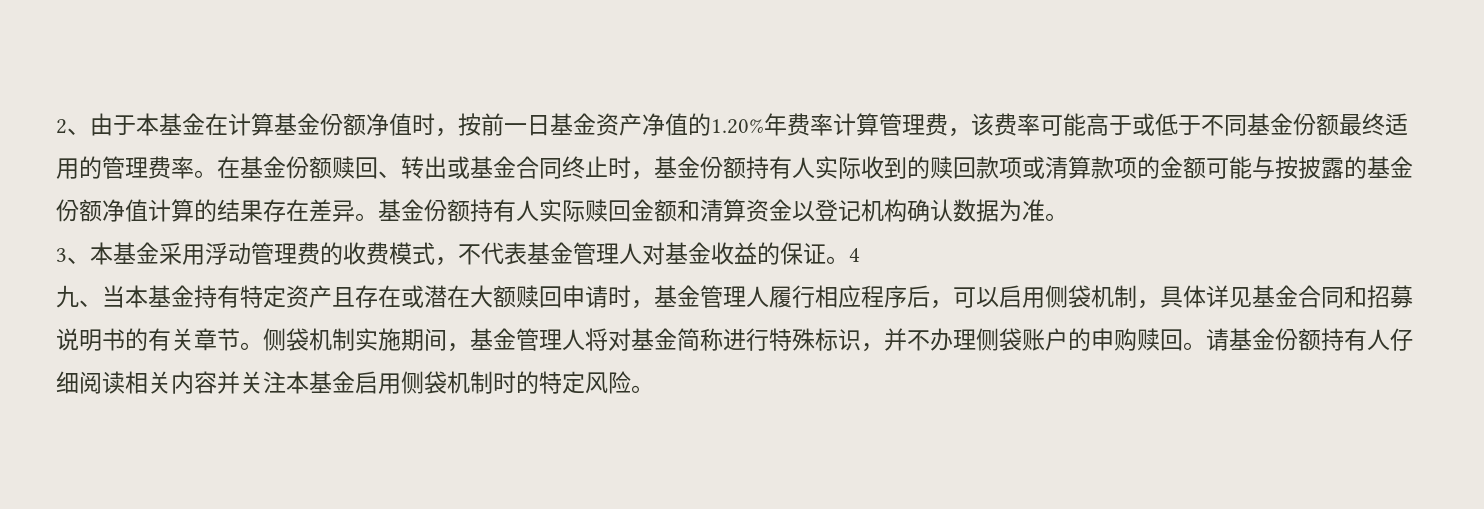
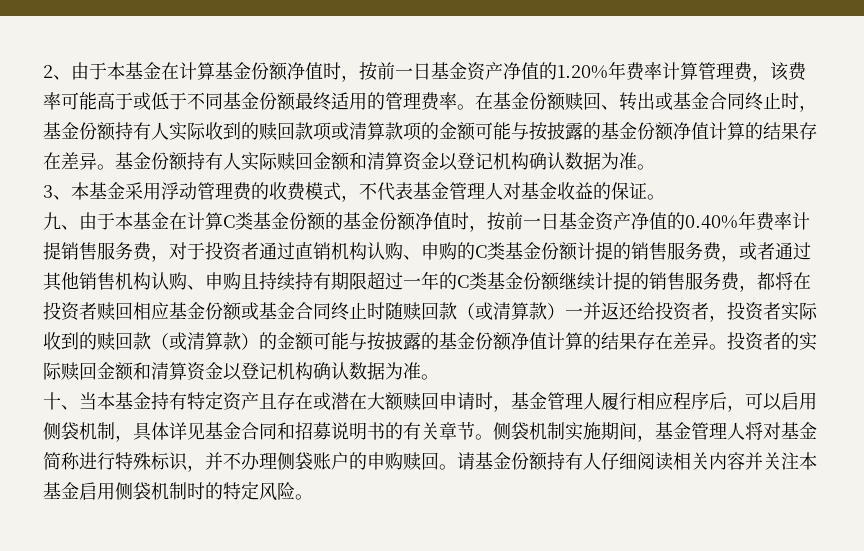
- 3、本基金采用浮动管理费的收费模式，不代表基金管理人对基金收益的保证。4
- 九、当本基金持有特定资产且存在或潜在大额赎回申请时，基金管理人履行相应程序后，可以启用侧袋机制，具体详见基金合同和招募说明书的有关章节。
+ 3、本基金采用浮动管理费的收费模式，不代表基金管理人对基金收益的保证。
+ 九、由于本基金在计算C类基金份额的基金份额净值时，按前一日基金资产净值的0.40%年费率计提销售服务费，对于投资者通过直销机构认购、申购的C类基金份额计提的销售服务费，或者通过其他销售机构认购、申购且持续持有期限超过一年的C类基金份额继续计提的销售服务费，都将在投资者赎回相应基金份额或基金合同终止时随赎回款（或清算款）一并返还给投资者，投资者实际收到的赎回款（或清算款）的金额可能与按披露的基金份额净值计算的结果存在差异。投资者的实际赎回金额和清算资金以登记机构确认数据为准。
+ 十、当本基金持有特定资产且存在或潜在大额赎回申请时，基金管理人履行相应程序后，可以启用侧袋机制，具体详见基金合同和招募说明书的有关章节。

